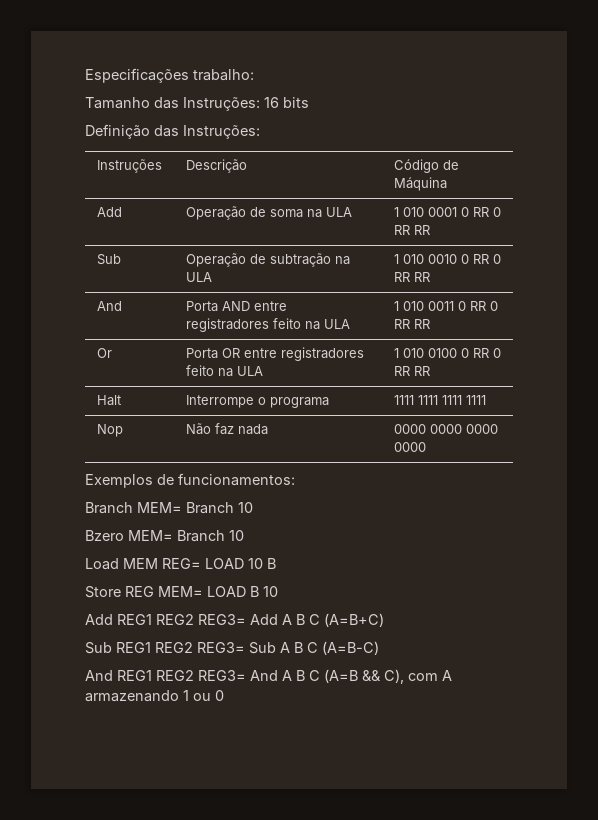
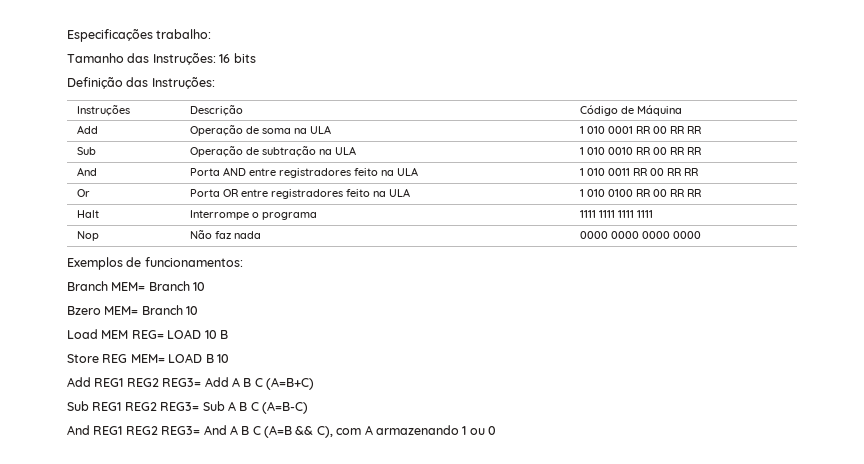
- Add | Operação de soma na ULA | 1 010 0001 0 RR 0 RR RR
+ Add | Operação de soma na ULA | 1 010 0001 RR 00 RR RR
- Sub | Operação de subtração na ULA | 1 010 0010 0 RR 0 RR RR
+ Sub | Operação de subtração na ULA | 1 010 0010 RR 00 RR RR
- And | Porta AND entre registradores feito na ULA | 1 010 0011 0 RR 0 RR RR
+ And | Porta AND entre registradores feito na ULA | 1 010 0011 RR 00 RR RR
- Or | Porta OR entre registradores feito na ULA | 1 010 0100 0 RR 0 RR RR
+ Or | Porta OR entre registradores feito na ULA | 1 010 0100 RR 00 RR RR

